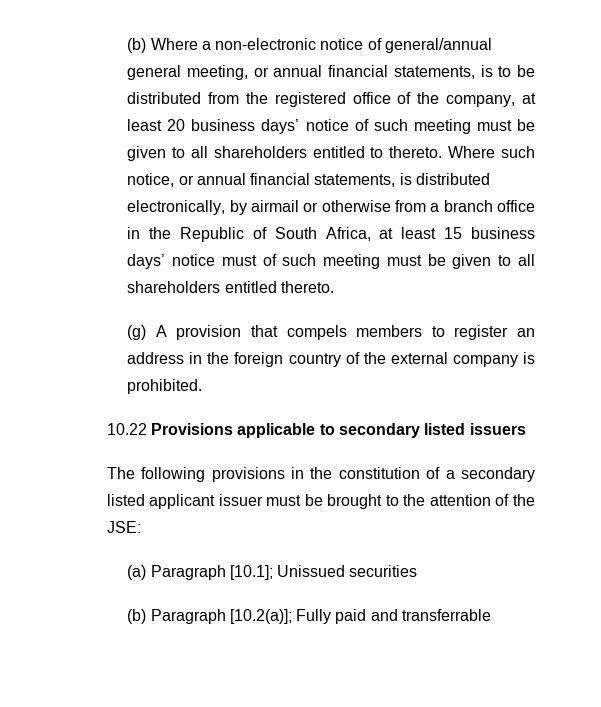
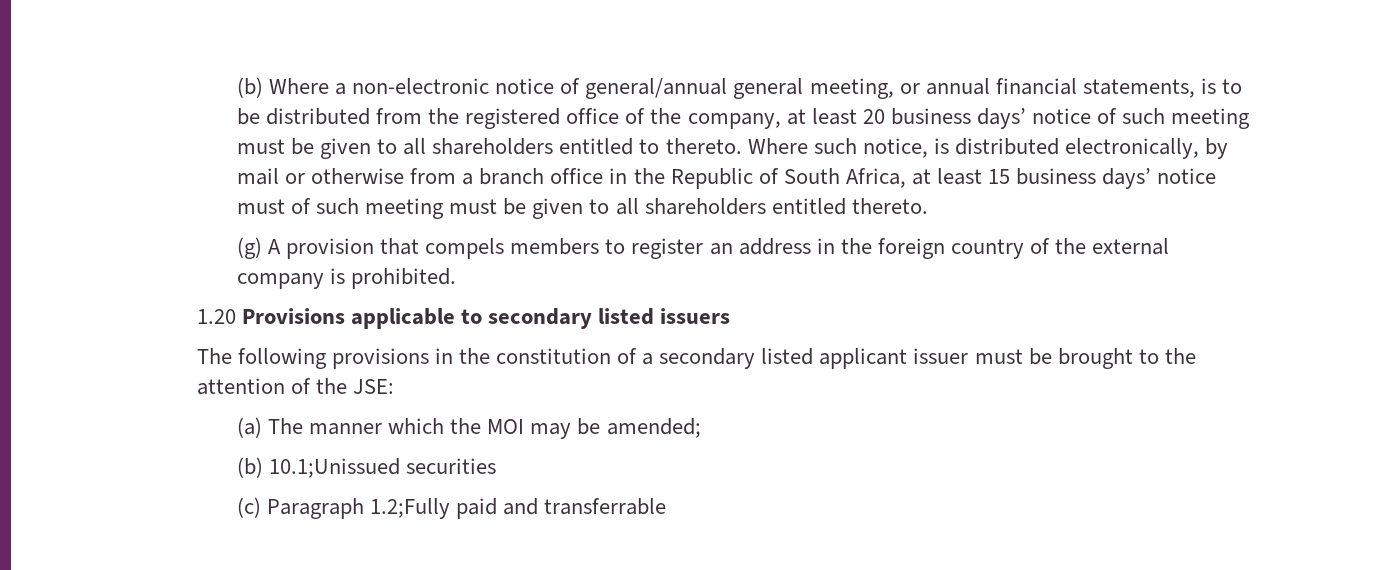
- Where such notice, or annual financial statements, is distributed electronically, by airmail or otherwise from a branch office in the Republic of South Africa, at least 15 business days’ notice must of such meeting must be given to all shareholders entitled thereto.
+ Where such notice, is distributed electronically, by mail or otherwise from a branch office in the Republic of South Africa, at least 15 business days’ notice must of such meeting must be given to all shareholders entitled thereto.
- 10.22 Provisions applicable to secondary listed issuers
+ 1.20 Provisions applicable to secondary listed issuers
- (a) Paragraph [10.1]; Unissued securities
- (b) Paragraph [10.2(a)]; Fully paid and transferrable
+ (a) The manner which the MOI may be amended;
+ (b) 10.1;Unissued securities
+ (c) Paragraph 1.2;Fully paid and transferrable

